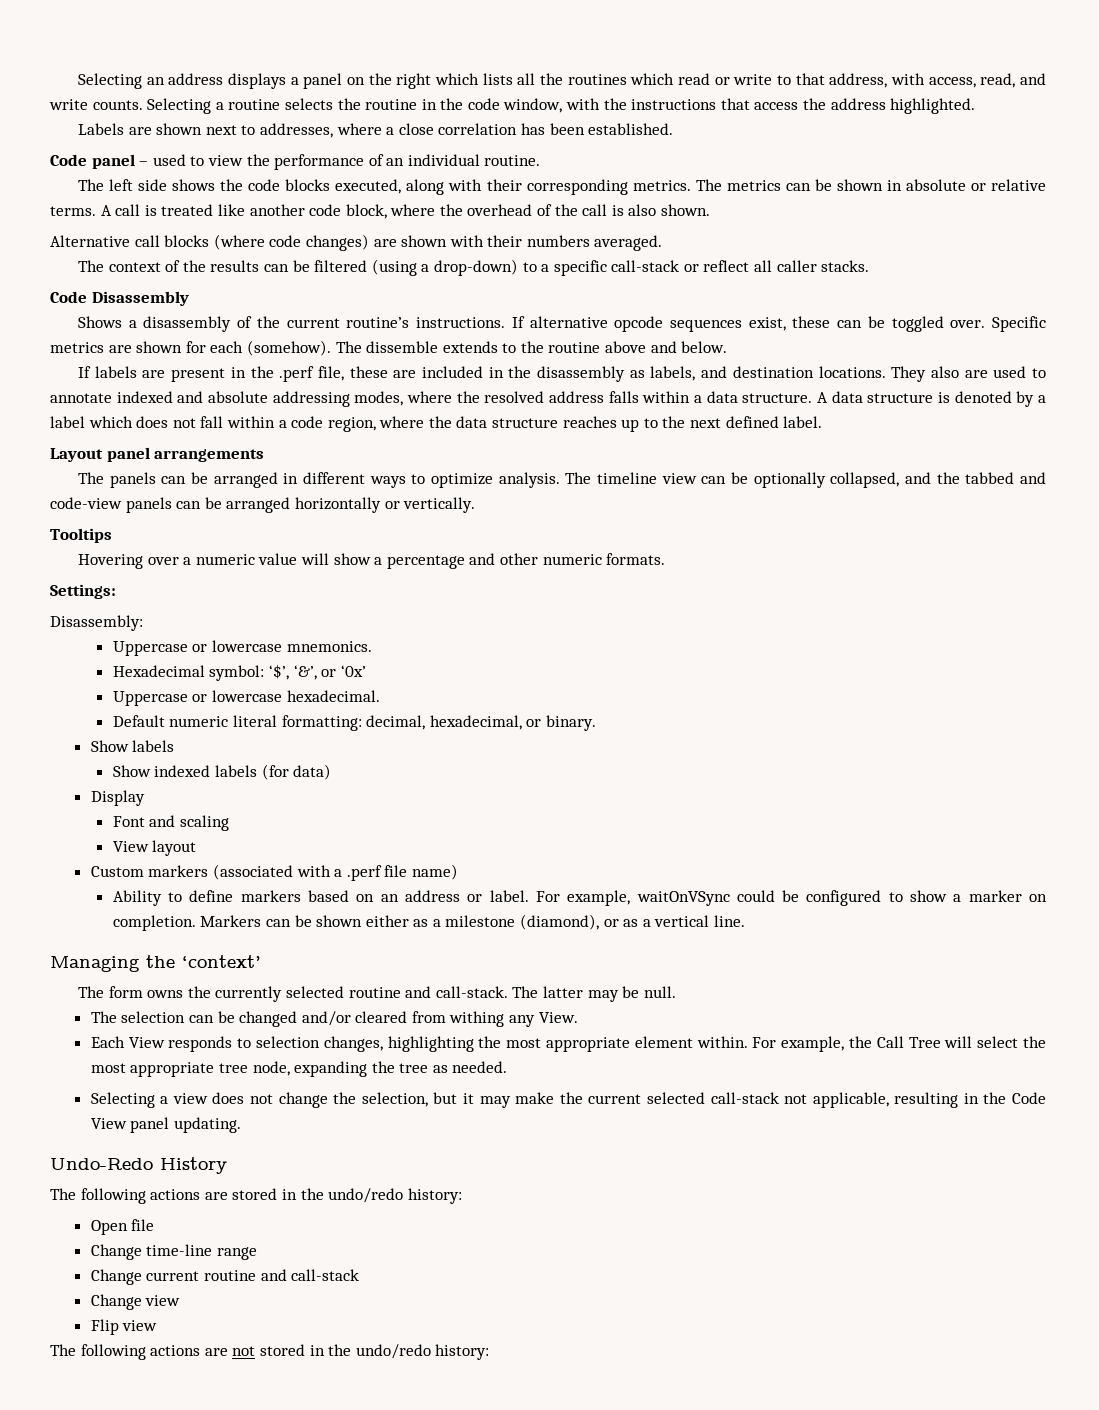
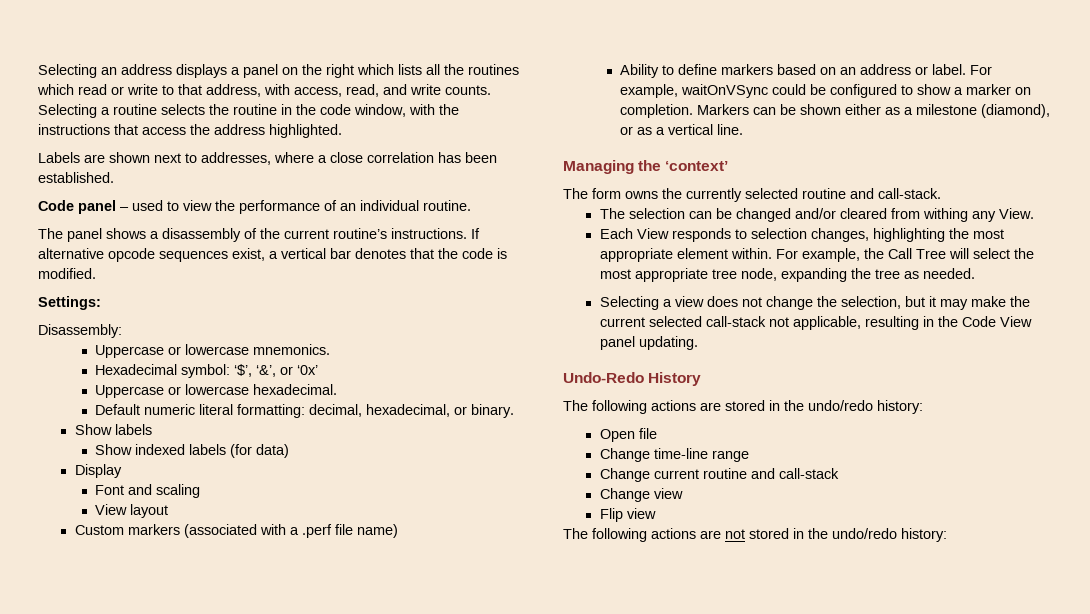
- The left side shows the code blocks executed, along with their corresponding metrics. The metrics can be shown in absolute or relative terms. A call is treated like another code block, where the overhead of the call is also shown.
- Alternative call blocks (where code changes) are shown with their numbers averaged.
- The context of the results can be filtered (using a drop-down) to a specific call-stack or reflect all caller stacks.
- Code Disassembly
- Shows a disassembly of the current routine’s instructions.
+ The panel shows a disassembly of the current routine’s instructions.
- If alternative opcode sequences exist, these can be toggled over. Specific metrics are shown for each (somehow). The dissemble extends to the routine above and below.
- If labels are present in the .perf file, these are included in the disassembly as labels, and destination locations. They also are used to annotate indexed and absolute addressing modes, where the resolved address falls within a data structure. A data structure is denoted by a label which does not fall within a code region, where the data structure reaches up to the next defined label.
- Layout panel arrangements
- The panels can be arranged in different ways to optimize analysis. The timeline view can be optionally collapsed, and the tabbed and code-view panels can be arranged horizontally or vertically.
- Tooltips
- Hovering over a numeric value will show a percentage and other numeric formats.
+ If alternative opcode sequences exist, a vertical bar denotes that the code is modified.
- The latter may be null.

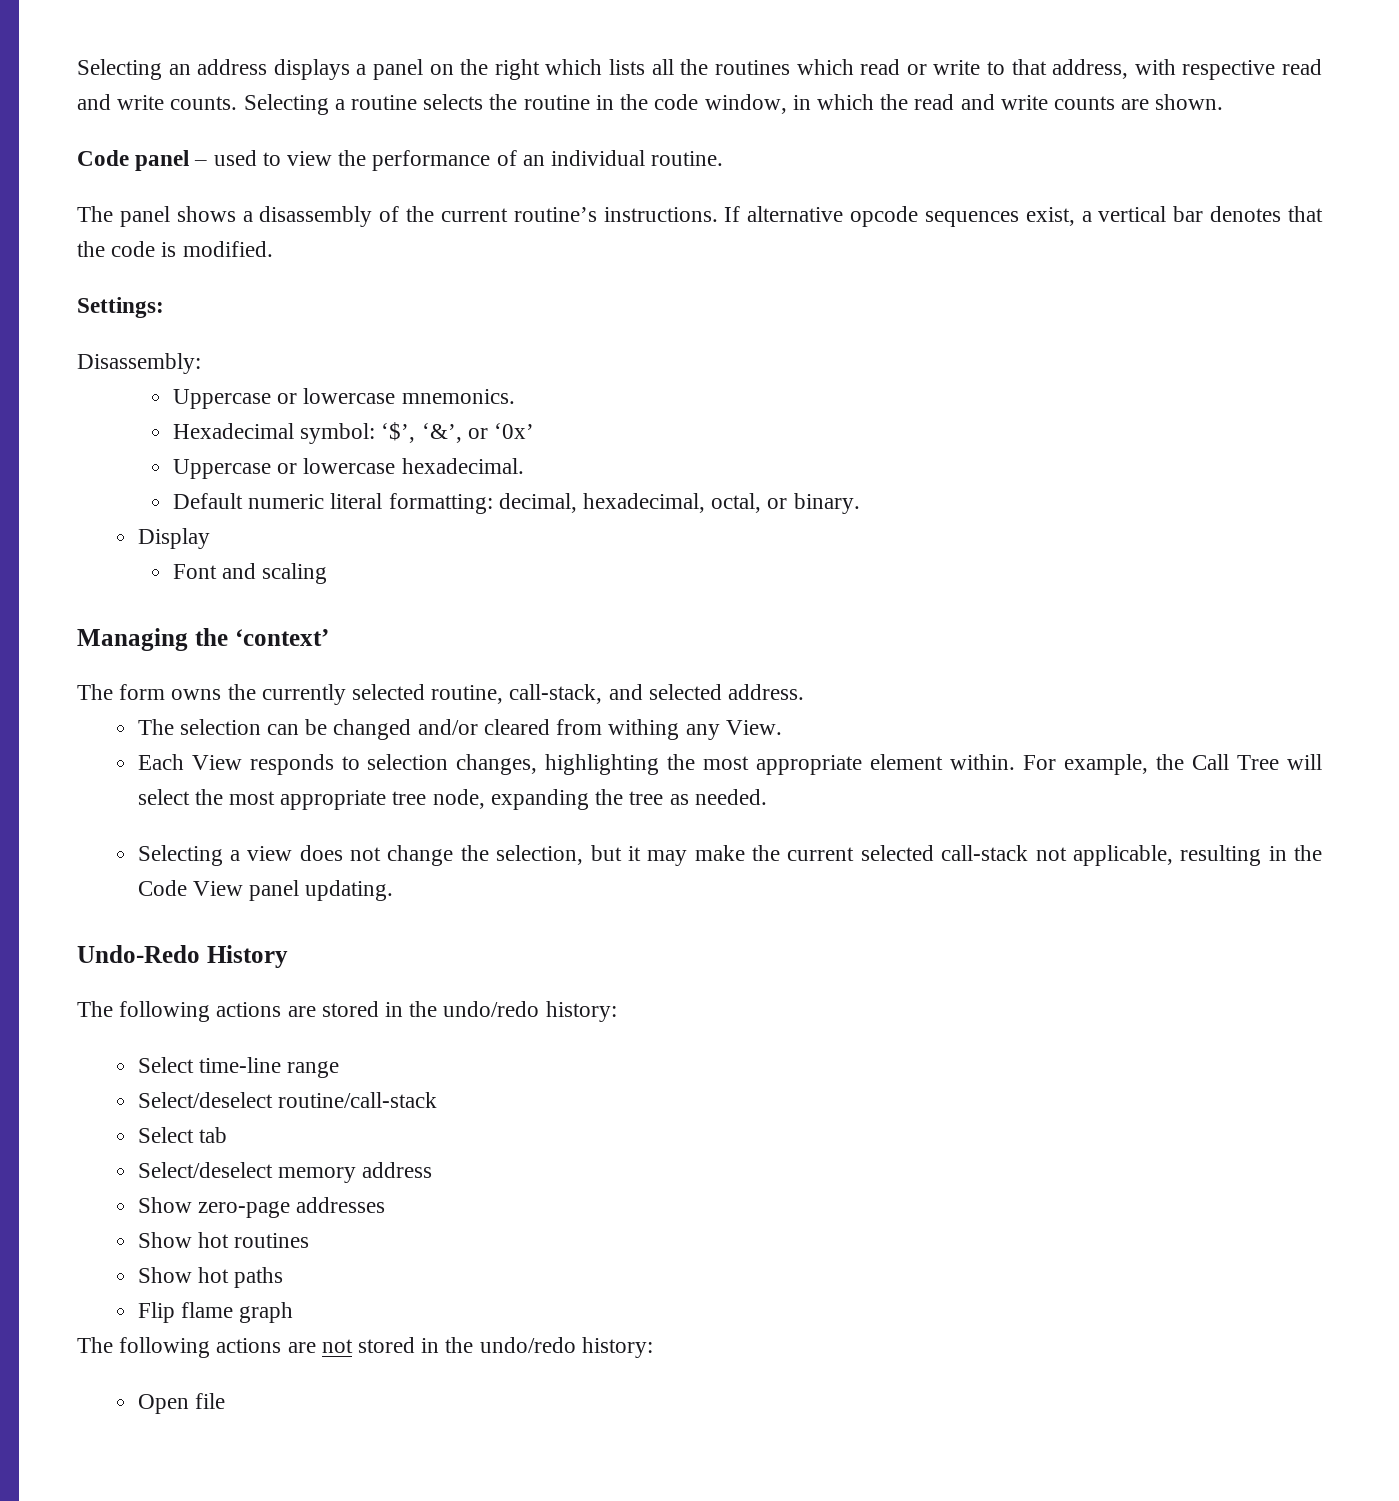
- Selecting an address displays a panel on the right which lists all the routines which read or write to that address, with access, read, and write counts.
+ Selecting an address displays a panel on the right which lists all the routines which read or write to that address, with respective read and write counts.
- Selecting a routine selects the routine in the code window, with the instructions that access the address highlighted.
- Labels are shown next to addresses, where a close correlation has been established.
+ Selecting a routine selects the routine in the code window, in which the read and write counts are shown.
- Default numeric literal formatting: decimal, hexadecimal, or binary.
+ Default numeric literal formatting: decimal, hexadecimal, octal, or binary.
- Show labels
- Show indexed labels (for data)
  Display
  Font and scaling
- View layout
- Custom markers (associated with a .perf file name)
- Ability to define markers based on an address or label. For example, waitOnVSync could be configured to show a marker on completion. Markers can be shown either as a milestone (diamond), or as a vertical line.
- The form owns the currently selected routine and call-stack.
+ The form owns the currently selected routine, call-stack, and selected address.
- Open file
- Change time-line range
+ Select time-line range
- Change current routine and call-stack
- Change view
+ Select/deselect routine/call-stack
+ Select tab
+ Select/deselect memory address
+ Show zero-page addresses
+ Show hot routines
+ Show hot paths
- Flip view
+ Flip flame graph
+ Open file

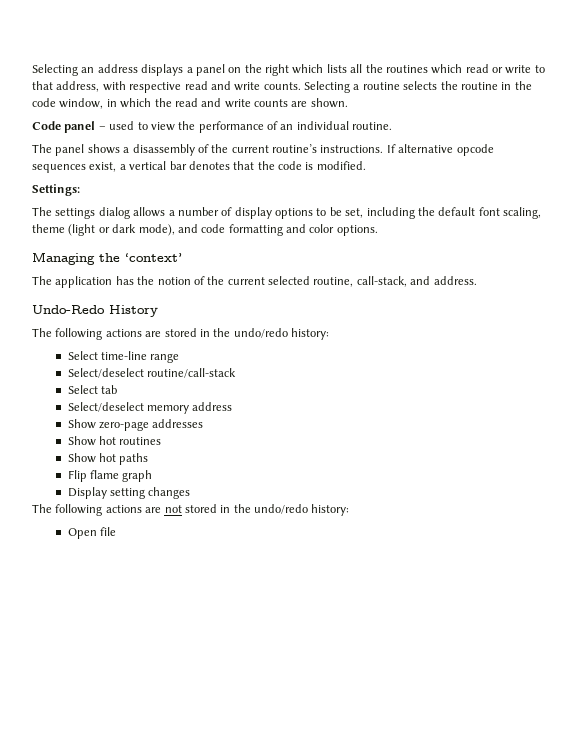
- Disassembly:
- Uppercase or lowercase mnemonics.
- Hexadecimal symbol: ‘$’, ‘&’, or ‘0x’
- Uppercase or lowercase hexadecimal.
- Default numeric literal formatting: decimal, hexadecimal, octal, or binary.
- Display
- Font and scaling
+ The settings dialog allows a number of display options to be set, including the default font scaling, theme (light or dark mode), and code formatting and color options.
  Managing the ‘context’
- The form owns the currently selected routine, call-stack, and selected address.
+ The application has the notion of the current selected routine, call-stack, and address.
- The selection can be changed and/or cleared from withing any View.
- Each View responds to selection changes, highlighting the most appropriate element within. For example, the Call Tree will select the most appropriate tree node, expanding the tree as needed.
- Selecting a view does not change the selection, but it may make the current selected call-stack not applicable, resulting in the Code View panel updating.
+ Display setting changes

